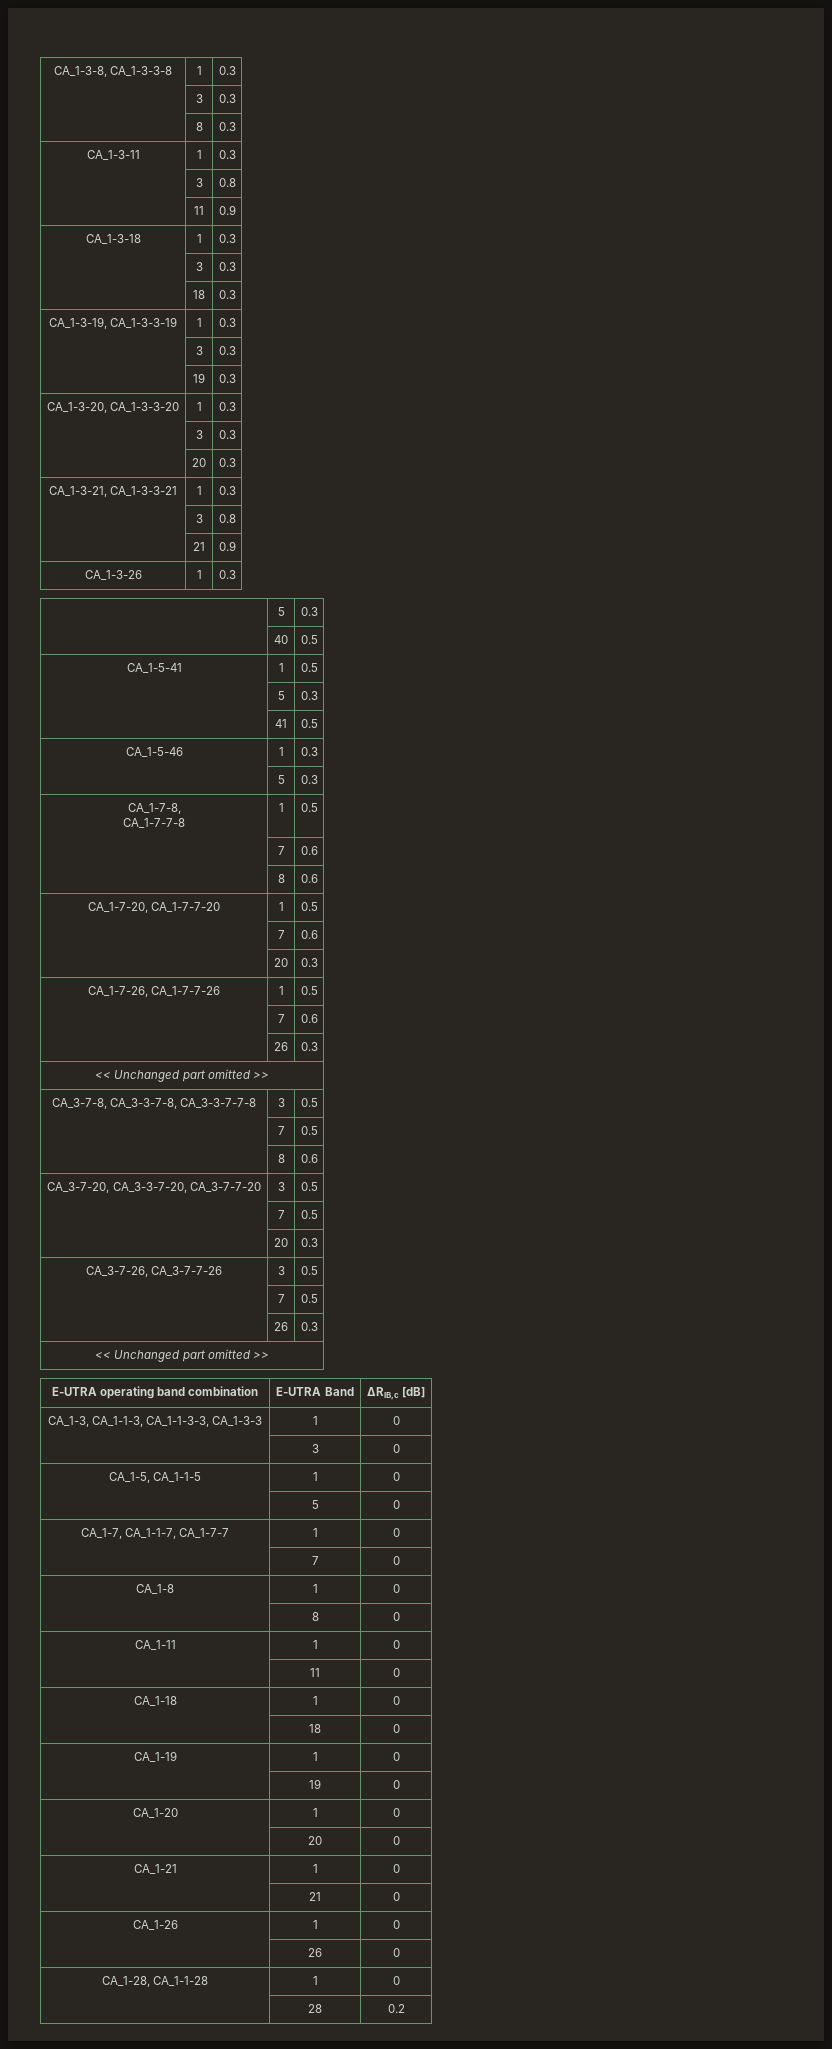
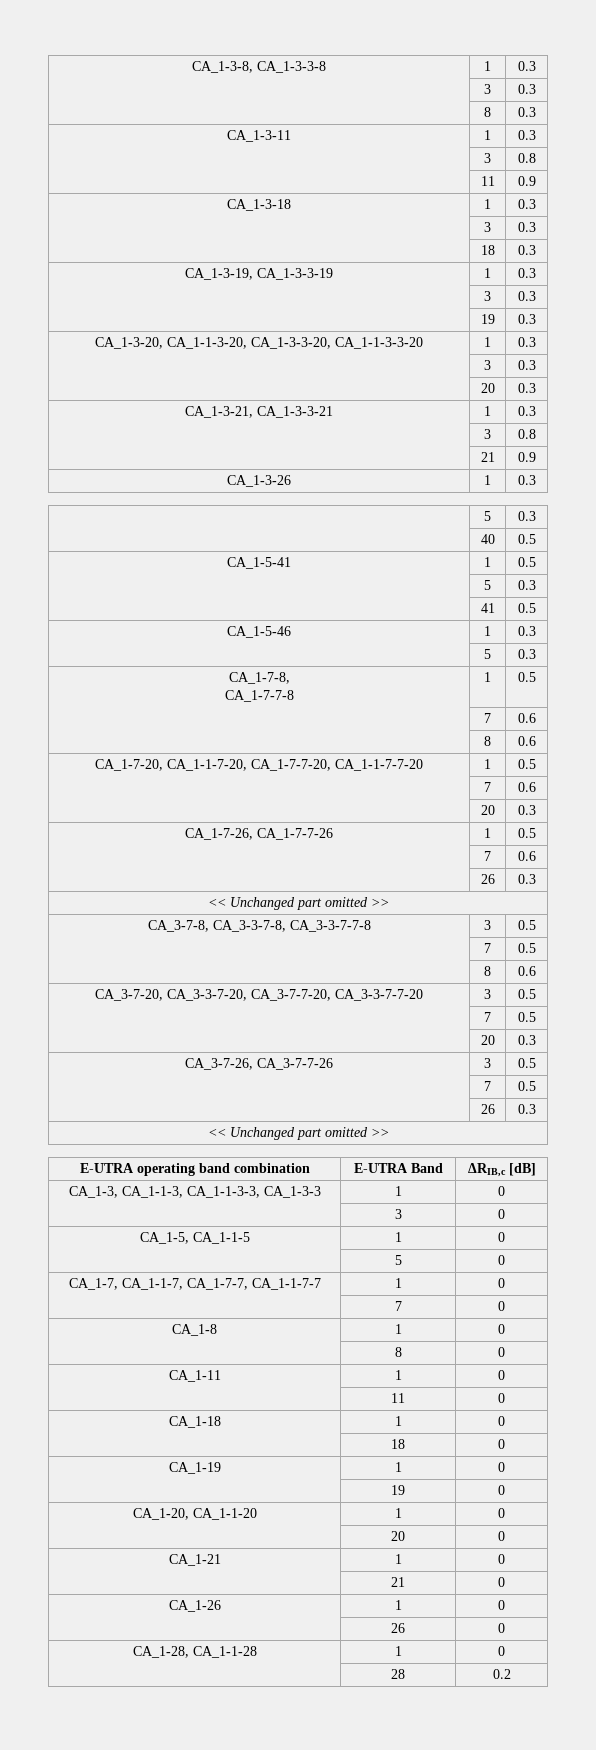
- CA_1-3-20, CA_1-3-3-20 | 1 | 0.3
+ CA_1-3-20, CA_1-1-3-20, CA_1-3-3-20, CA_1-1-3-3-20 | 1 | 0.3
- CA_1-7-20, CA_1-7-7-20 | 1 | 0.5
+ CA_1-7-20, CA_1-1-7-20, CA_1-7-7-20, CA_1-1-7-7-20 | 1 | 0.5
- CA_3-7-20, CA_3-3-7-20, CA_3-7-7-20 | 3 | 0.5
+ CA_3-7-20, CA_3-3-7-20, CA_3-7-7-20, CA_3-3-7-7-20 | 3 | 0.5
- CA_1-7, CA_1-1-7, CA_1-7-7 | 1 | 0
+ CA_1-7, CA_1-1-7, CA_1-7-7, CA_1-1-7-7 | 1 | 0
- CA_1-20 | 1 | 0
+ CA_1-20, CA_1-1-20 | 1 | 0

